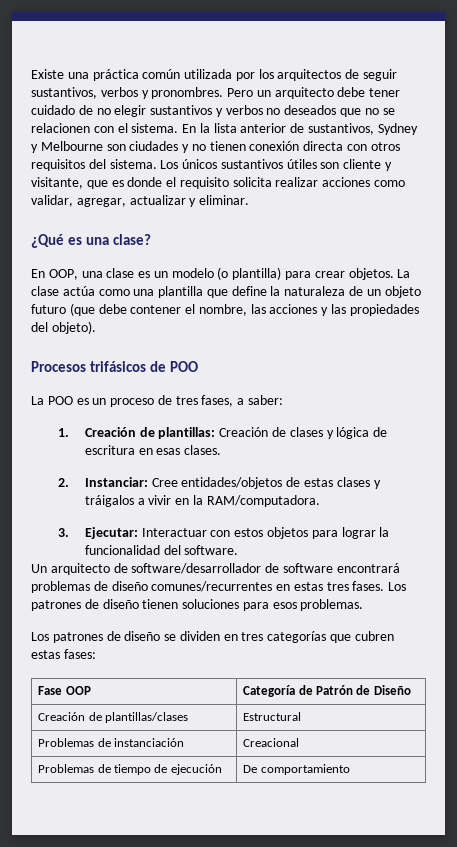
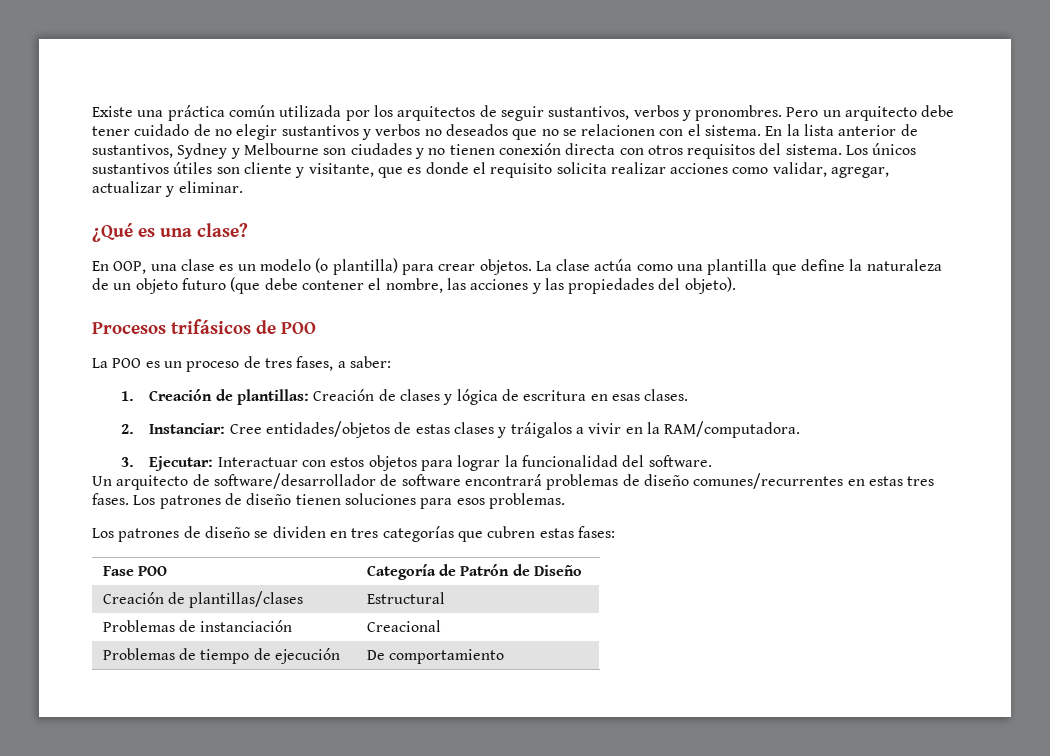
- Fase OOP | Categoría de Patrón de Diseño
+ Fase POO | Categoría de Patrón de Diseño

